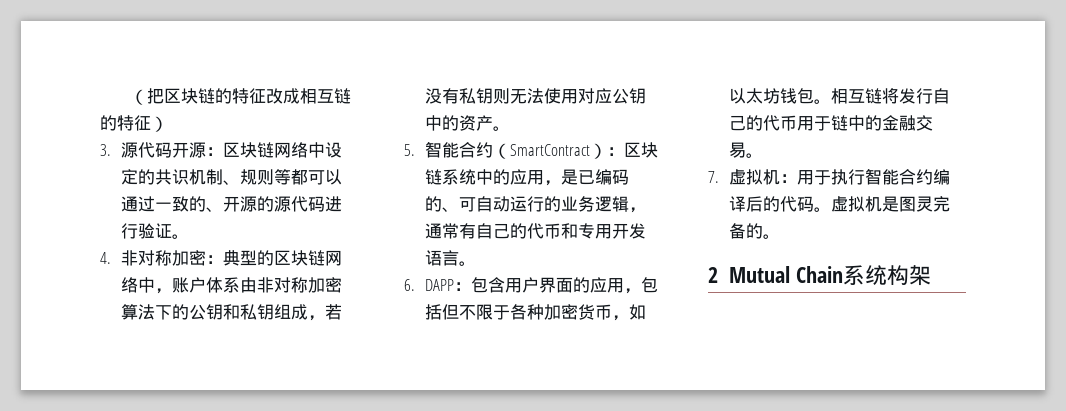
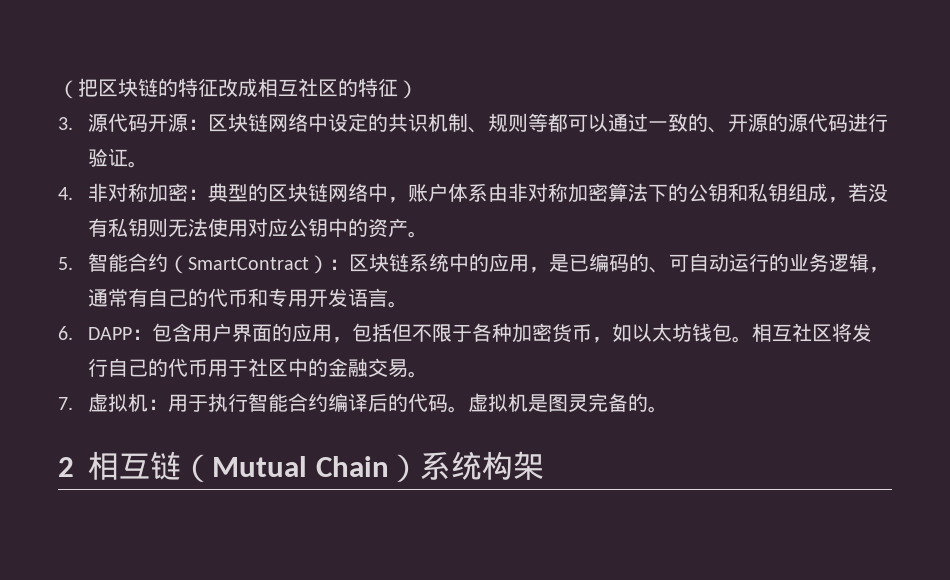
- （把区块链的特征改成相互链的特征）
+ （把区块链的特征改成相互社区的特征）
- 相互链将发行自己的代币用于链中的金融交易。
+ 相互社区将发行自己的代币用于社区中的金融交易。
- 2 Mutual Chain系统构架
+ 2相互链（Mutual Chain）系统构架

